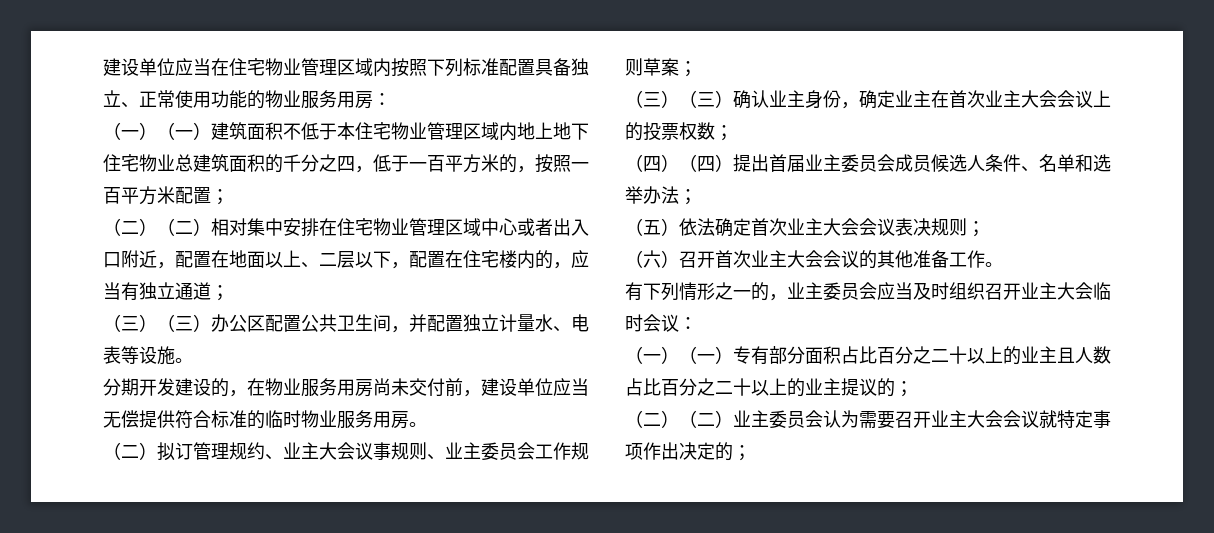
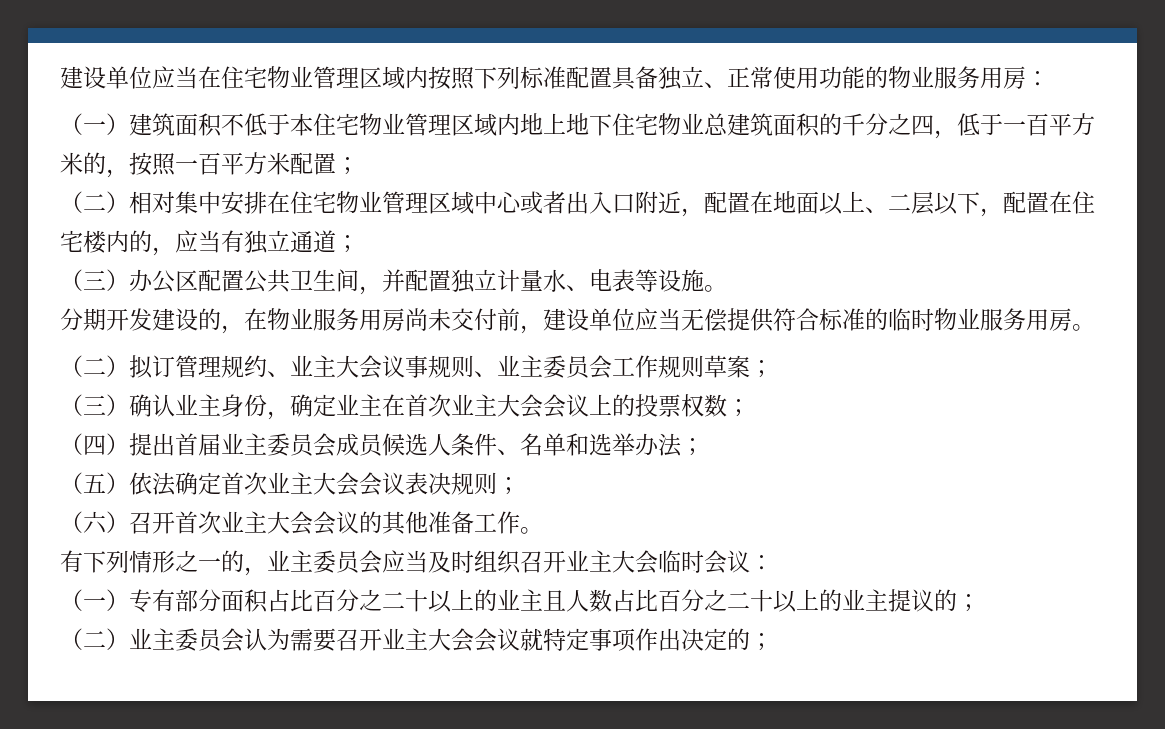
- （一）（一）建筑面积不低于本住宅物业管理区域内地上地下住宅物业总建筑面积的千分之四，低于一百平方米的，按照一百平方米配置；
+ （一）建筑面积不低于本住宅物业管理区域内地上地下住宅物业总建筑面积的千分之四，低于一百平方米的，按照一百平方米配置；
- （二）（二）相对集中安排在住宅物业管理区域中心或者出入口附近，配置在地面以上、二层以下，配置在住宅楼内的，应当有独立通道；
+ （二）相对集中安排在住宅物业管理区域中心或者出入口附近，配置在地面以上、二层以下，配置在住宅楼内的，应当有独立通道；
- （三）（三）办公区配置公共卫生间，并配置独立计量水、电表等设施。
+ （三）办公区配置公共卫生间，并配置独立计量水、电表等设施。
- （三）（三）确认业主身份，确定业主在首次业主大会会议上的投票权数；
+ （三）确认业主身份，确定业主在首次业主大会会议上的投票权数；
- （四）（四）提出首届业主委员会成员候选人条件、名单和选举办法；
+ （四）提出首届业主委员会成员候选人条件、名单和选举办法；
- （一）（一）专有部分面积占比百分之二十以上的业主且人数占比百分之二十以上的业主提议的；
+ （一）专有部分面积占比百分之二十以上的业主且人数占比百分之二十以上的业主提议的；
- （二）（二）业主委员会认为需要召开业主大会会议就特定事项作出决定的；
+ （二）业主委员会认为需要召开业主大会会议就特定事项作出决定的；

